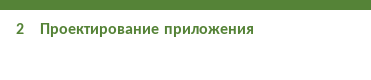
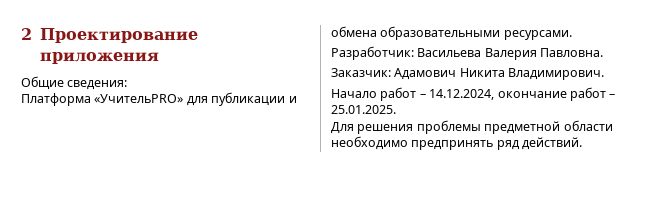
+ Общие сведения:
+ Платформа «УчительPRO» для публикации и обмена образовательными ресурсами.
+ Разработчик: Васильева Валерия Павловна.
+ Заказчик: Адамович Никита Владимирович.
+ Начало работ – 14.12.2024, окончание работ – 25.01.2025.
+ Для решения проблемы предметной области необходимо предпринять ряд действий.

